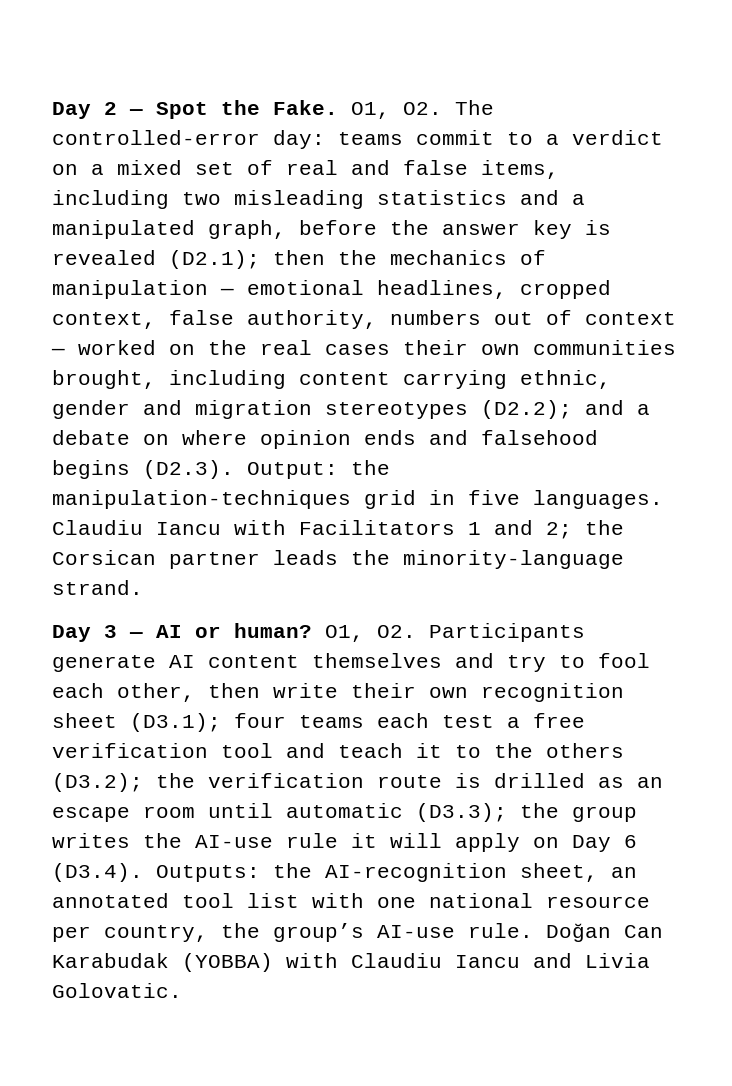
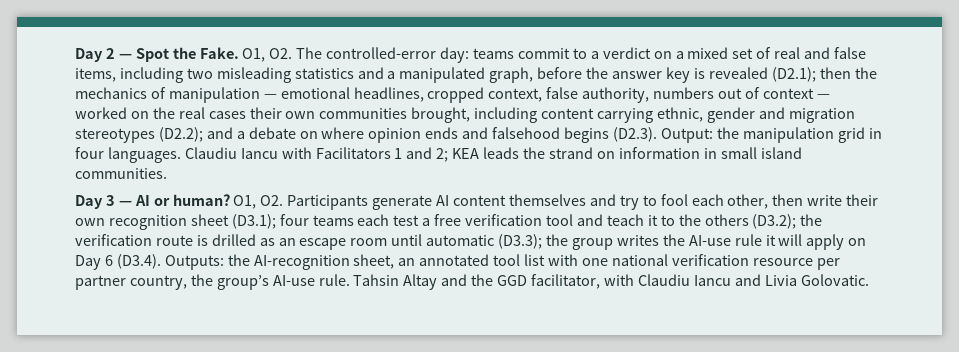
- the manipulation-techniques grid in five languages.
+ the manipulation grid in four languages.
- Claudiu Iancu with Facilitators 1 and 2; the Corsican partner leads the minority-language strand.
+ Claudiu Iancu with Facilitators 1 and 2; KEA leads the strand on information in small island communities.
- the AI-recognition sheet, an annotated tool list with one national resource per country, the group’s AI-use rule.
+ the AI-recognition sheet, an annotated tool list with one national verification resource per partner country, the group’s AI-use rule.
- Doğan Can Karabudak (YOBBA) with Claudiu Iancu and Livia Golovatic.
+ Tahsin Altay and the GGD facilitator, with Claudiu Iancu and Livia Golovatic.

